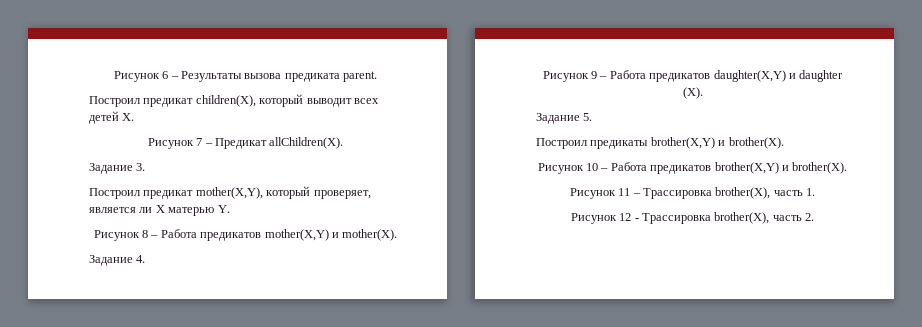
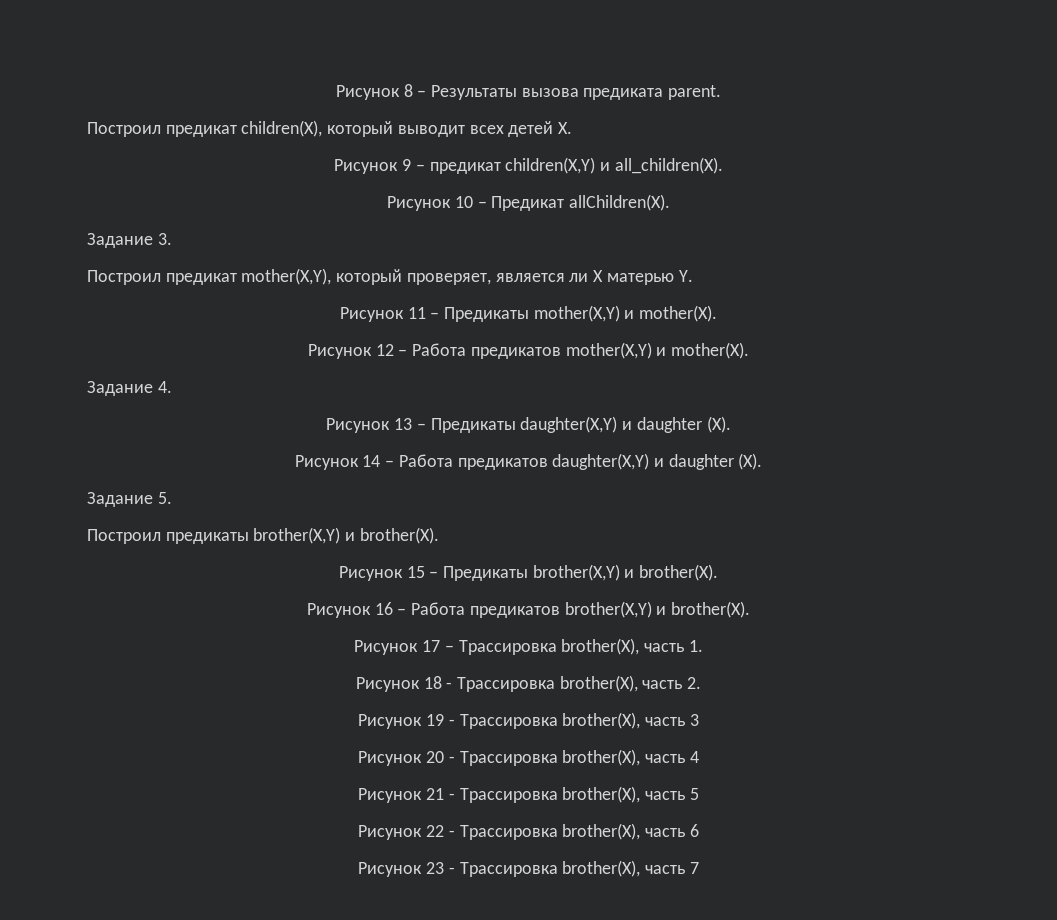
- Рисунок 6 – Результаты вызова предиката parent.
+ Рисунок 8 – Результаты вызова предиката parent.
- Рисунок 7 – Предикат allChildren(X).
+ Рисунок 9 – предикат children(X,Y) и all_children(X).
+ Рисунок 10 – Предикат allChildren(X).
- Рисунок 8 – Работа предикатов mother(X,Y) и mother(X).
+ Рисунок 11 – Предикаты mother(X,Y) и mother(X).
+ Рисунок 12 – Работа предикатов mother(X,Y) и mother(X).
- Рисунок 9 – Работа предикатов daughter(X,Y) и daughter (X).
+ Рисунок 13 – Предикаты daughter(X,Y) и daughter (X).
+ Рисунок 14 – Работа предикатов daughter(X,Y) и daughter (X).
- Рисунок 10 – Работа предикатов brother(X,Y) и brother(X).
+ Рисунок 15 – Предикаты brother(X,Y) и brother(X).
+ Рисунок 16 – Работа предикатов brother(X,Y) и brother(X).
- Рисунок 11 – Трассировка brother(X), часть 1.
+ Рисунок 17 – Трассировка brother(X), часть 1.
- Рисунок 12 - Трассировка brother(X), часть 2.
+ Рисунок 18 - Трассировка brother(X), часть 2.
+ Рисунок 19 - Трассировка brother(X), часть 3
+ Рисунок 20 - Трассировка brother(X), часть 4
+ Рисунок 21 - Трассировка brother(X), часть 5
+ Рисунок 22 - Трассировка brother(X), часть 6
+ Рисунок 23 - Трассировка brother(X), часть 7

